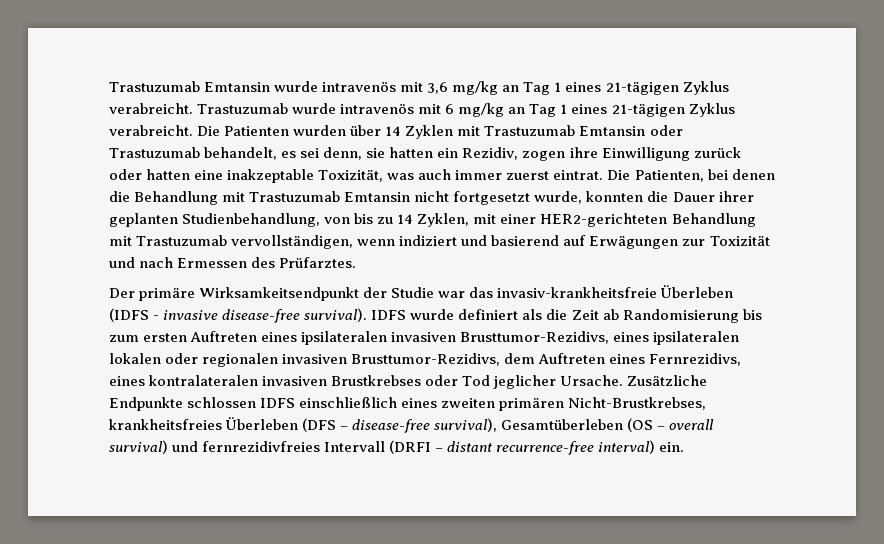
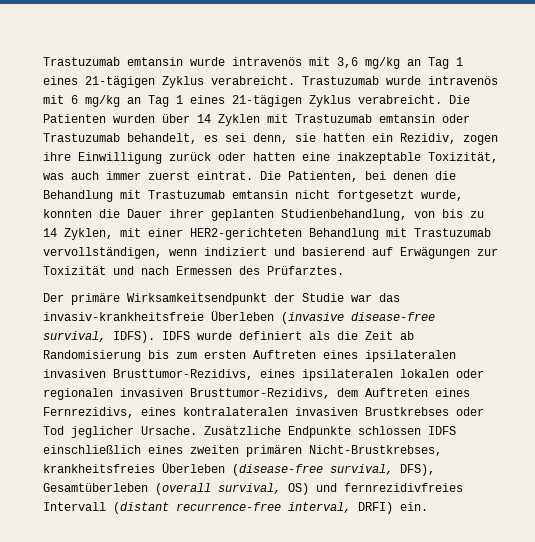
- Trastuzumab Emtansin wurde intravenös mit 3,6 mg/kg an Tag 1 eines 21-tägigen Zyklus verabreicht.
+ Trastuzumab emtansin wurde intravenös mit 3,6 mg/kg an Tag 1 eines 21-tägigen Zyklus verabreicht.
- Die Patienten wurden über 14 Zyklen mit Trastuzumab Emtansin oder Trastuzumab behandelt, es sei denn, sie hatten ein Rezidiv, zogen ihre Einwilligung zurück oder hatten eine inakzeptable Toxizität, was auch immer zuerst eintrat.
+ Die Patienten wurden über 14 Zyklen mit Trastuzumab emtansin oder Trastuzumab behandelt, es sei denn, sie hatten ein Rezidiv, zogen ihre Einwilligung zurück oder hatten eine inakzeptable Toxizität, was auch immer zuerst eintrat.
- Die Patienten, bei denen die Behandlung mit Trastuzumab Emtansin nicht fortgesetzt wurde, konnten die Dauer ihrer geplanten Studienbehandlung, von bis zu 14 Zyklen, mit einer HER2-gerichteten Behandlung mit Trastuzumab vervollständigen, wenn indiziert und basierend auf Erwägungen zur Toxizität und nach Ermessen des Prüfarztes.
+ Die Patienten, bei denen die Behandlung mit Trastuzumab emtansin nicht fortgesetzt wurde, konnten die Dauer ihrer geplanten Studienbehandlung, von bis zu 14 Zyklen, mit einer HER2-gerichteten Behandlung mit Trastuzumab vervollständigen, wenn indiziert und basierend auf Erwägungen zur Toxizität und nach Ermessen des Prüfarztes.
- Der primäre Wirksamkeitsendpunkt der Studie war das invasiv-krankheitsfreie Überleben (IDFS - invasive disease-free survival).
+ Der primäre Wirksamkeitsendpunkt der Studie war das invasiv-krankheitsfreie Überleben (invasive disease-free survival, IDFS).
- Zusätzliche Endpunkte schlossen IDFS einschließlich eines zweiten primären Nicht-Brustkrebses, krankheitsfreies Überleben (DFS – disease-free survival), Gesamtüberleben (OS – overall survival) und fernrezidivfreies Intervall (DRFI – distant recurrence-free interval) ein.
+ Zusätzliche Endpunkte schlossen IDFS einschließlich eines zweiten primären Nicht-Brustkrebses, krankheitsfreies Überleben (disease-free survival, DFS), Gesamtüberleben (overall survival, OS) und fernrezidivfreies Intervall (distant recurrence-free interval, DRFI) ein.

